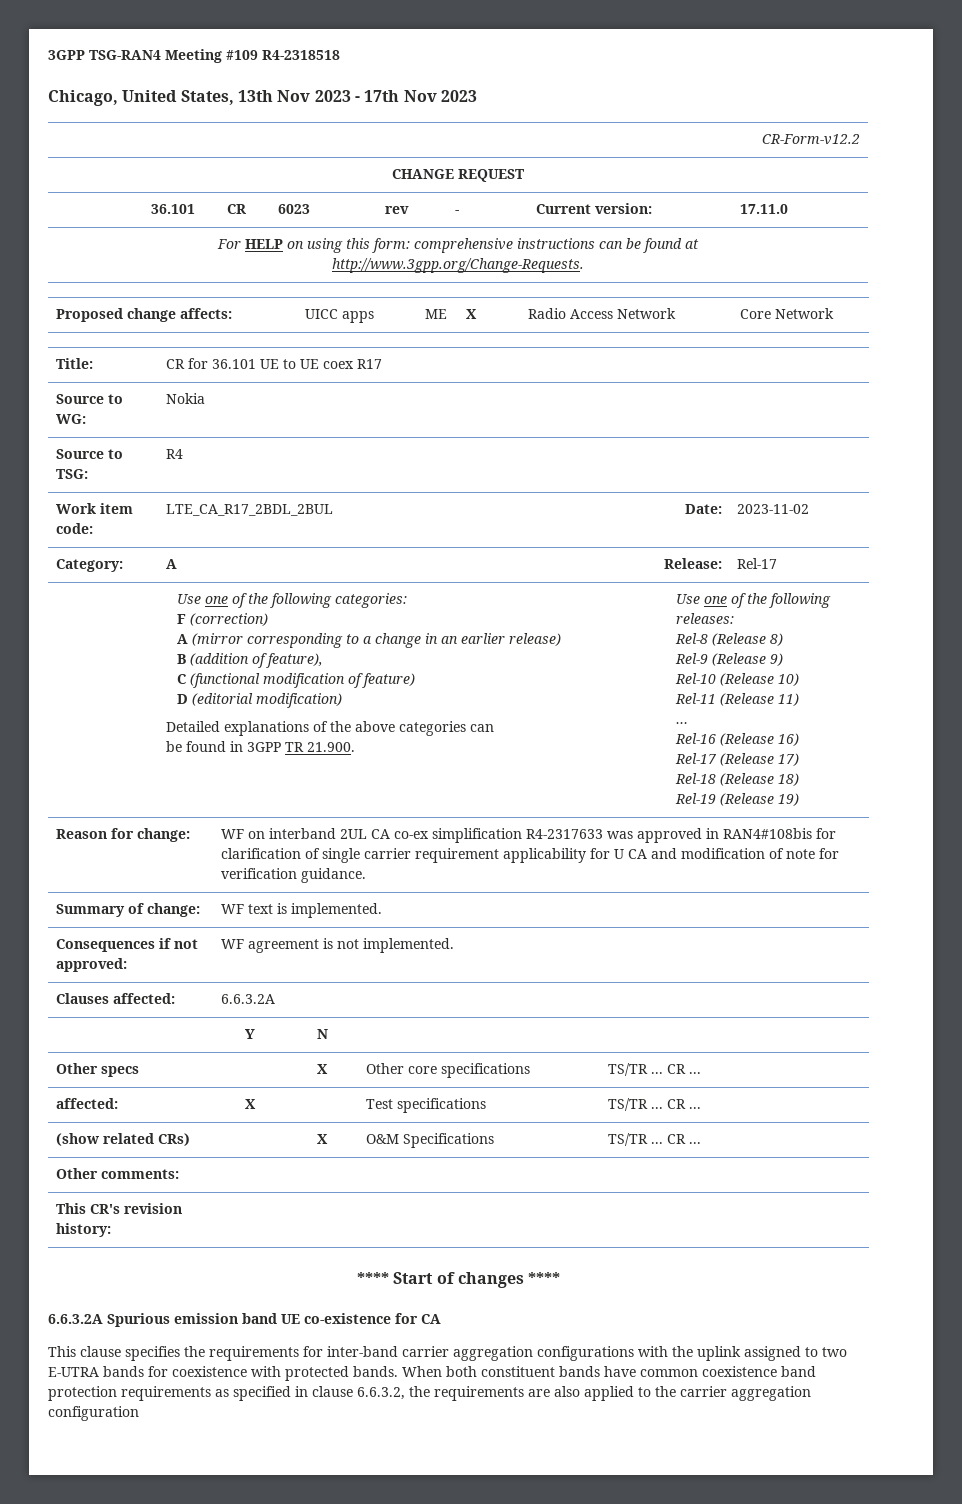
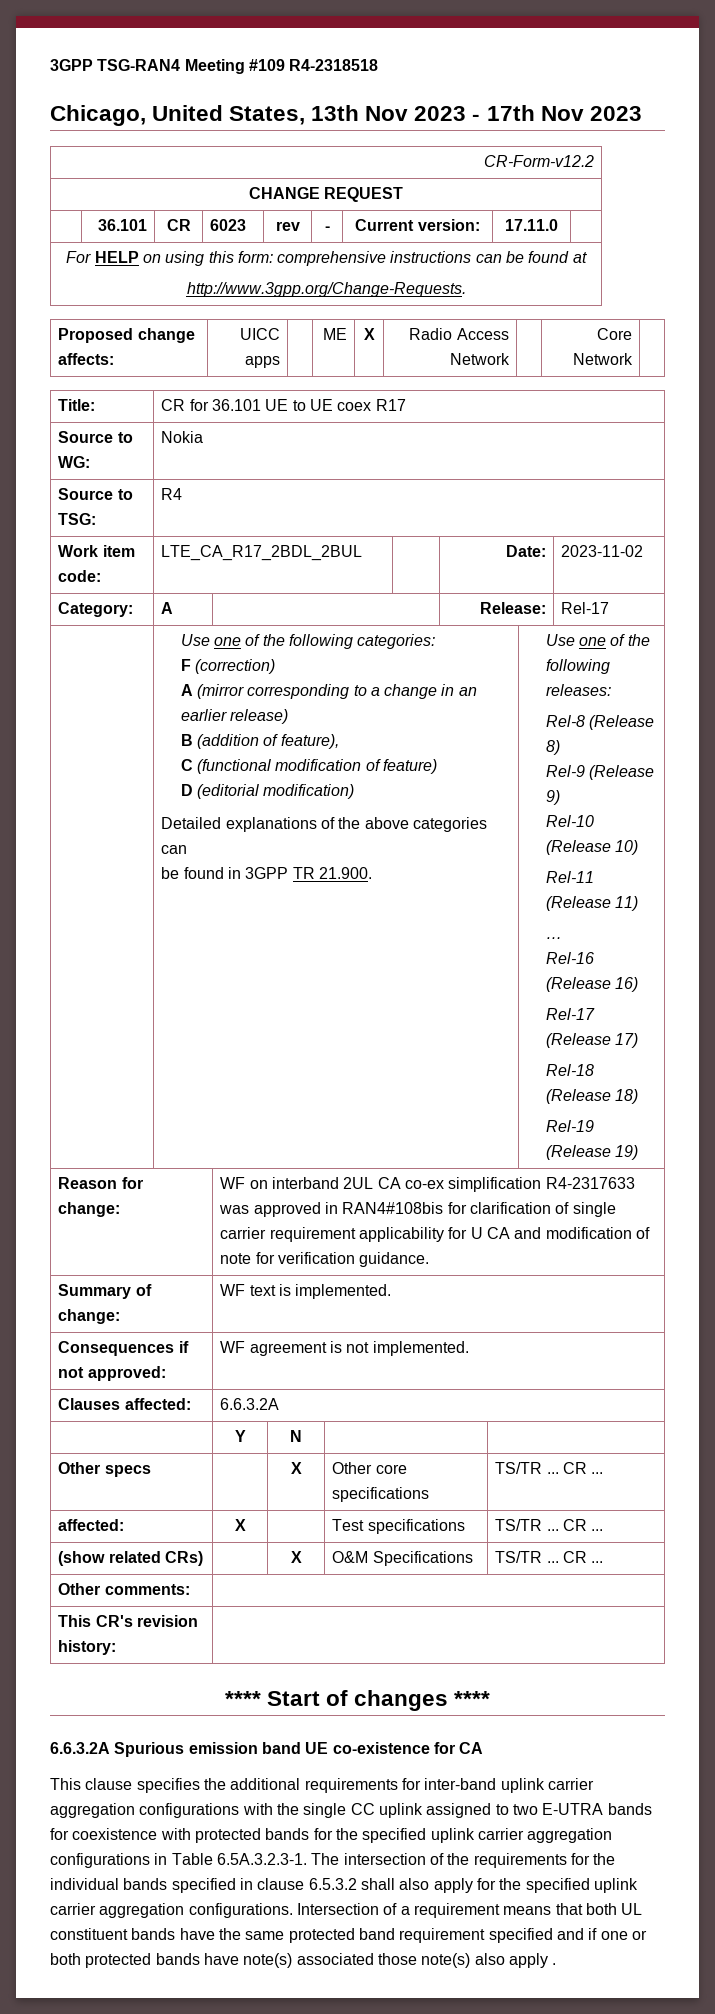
- This clause specifies the requirements for inter-band carrier aggregation configurations with the uplink assigned to two E-UTRA bands for coexistence with protected bands. When both constituent bands have common coexistence band protection requirements as specified in clause 6.6.3.2, the requirements are also applied to the carrier aggregation configuration
+ This clause specifies the additional requirements for inter-band uplink carrier aggregation configurations with the single CC uplink assigned to two E-UTRA bands for coexistence with protected bands for the specified uplink carrier aggregation configurations in Table 6.5A.3.2.3-1. The intersection of the requirements for the individual bands specified in clause 6.5.3.2 shall also apply for the specified uplink carrier aggregation configurations. Intersection of a requirement means that both UL constituent bands have the same protected band requirement specified and if one or both protected bands have note(s) associated those note(s) also apply .

